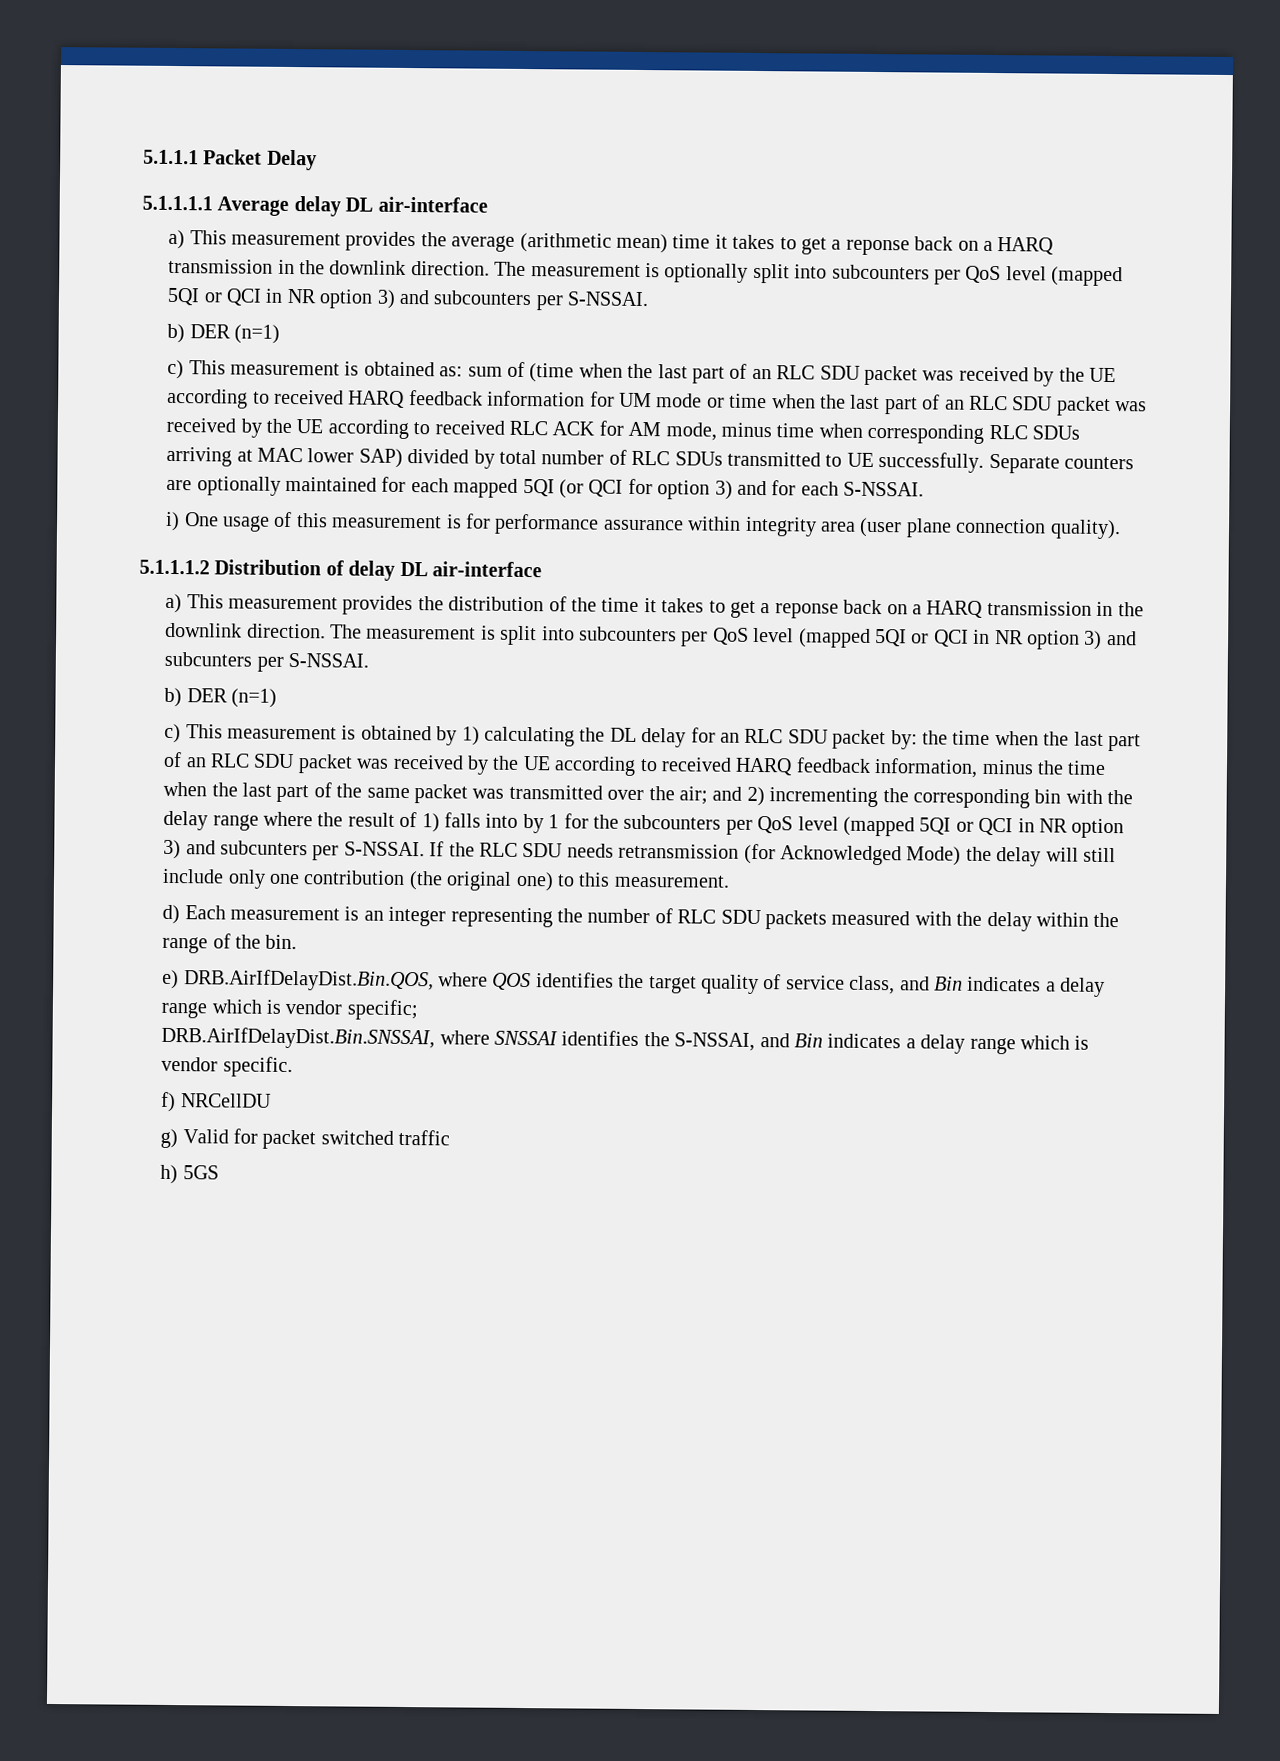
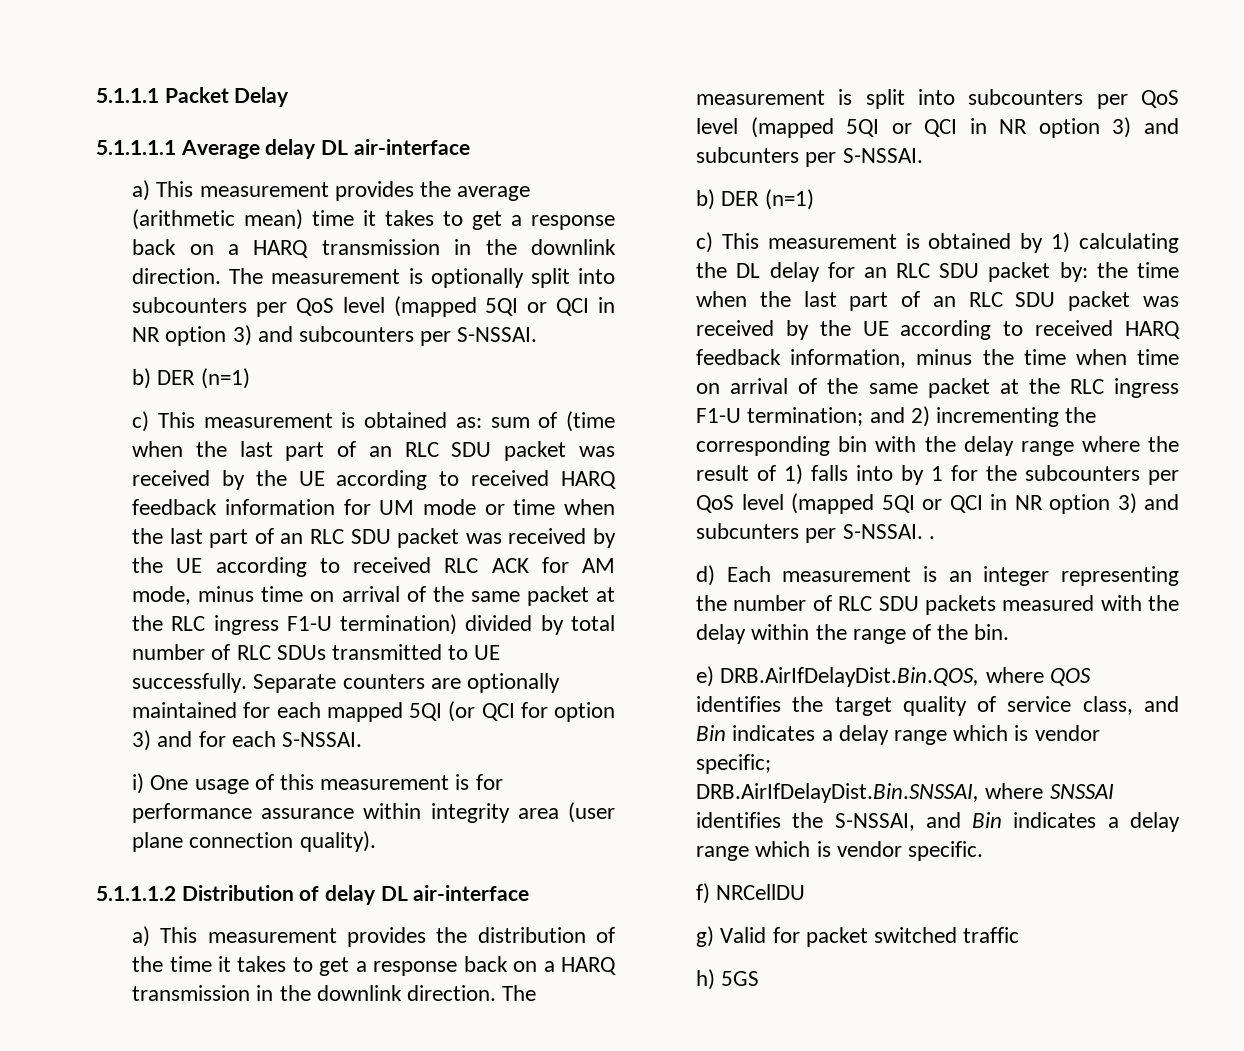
- a) This measurement provides the average (arithmetic mean) time it takes to get a reponse back on a HARQ transmission in the downlink direction.
+ a) This measurement provides the average (arithmetic mean) time it takes to get a response back on a HARQ transmission in the downlink direction.
- sum of (time when the last part of an RLC SDU packet was received by the UE according to received HARQ feedback information for UM mode or time when the last part of an RLC SDU packet was received by the UE according to received RLC ACK for AM mode, minus time when corresponding RLC SDUs arriving at MAC lower SAP) divided by total number of RLC SDUs transmitted to UE successfully.
+ sum of (time when the last part of an RLC SDU packet was received by the UE according to received HARQ feedback information for UM mode or time when the last part of an RLC SDU packet was received by the UE according to received RLC ACK for AM mode, minus time on arrival of the same packet at the RLC ingress F1-U termination) divided by total number of RLC SDUs transmitted to UE successfully.
- a) This measurement provides the distribution of the time it takes to get a reponse back on a HARQ transmission in the downlink direction.
+ a) This measurement provides the distribution of the time it takes to get a response back on a HARQ transmission in the downlink direction.
- the time when the last part of an RLC SDU packet was received by the UE according to received HARQ feedback information, minus the time when the last part of the same packet was transmitted over the air;
+ the time when the last part of an RLC SDU packet was received by the UE according to received HARQ feedback information, minus the time when time on arrival of the same packet at the RLC ingress F1-U termination;
- and 2) incrementing the corresponding bin with the delay range where the result of 1) falls into by 1 for the subcounters per QoS level (mapped 5QI or QCI in NR option 3) and subcunters per S-NSSAI. If the RLC SDU needs retransmission (for Acknowledged Mode) the delay will still include only one contribution (the original one) to this measurement.
+ and 2) incrementing the corresponding bin with the delay range where the result of 1) falls into by 1 for the subcounters per QoS level (mapped 5QI or QCI in NR option 3) and subcunters per S-NSSAI. .

